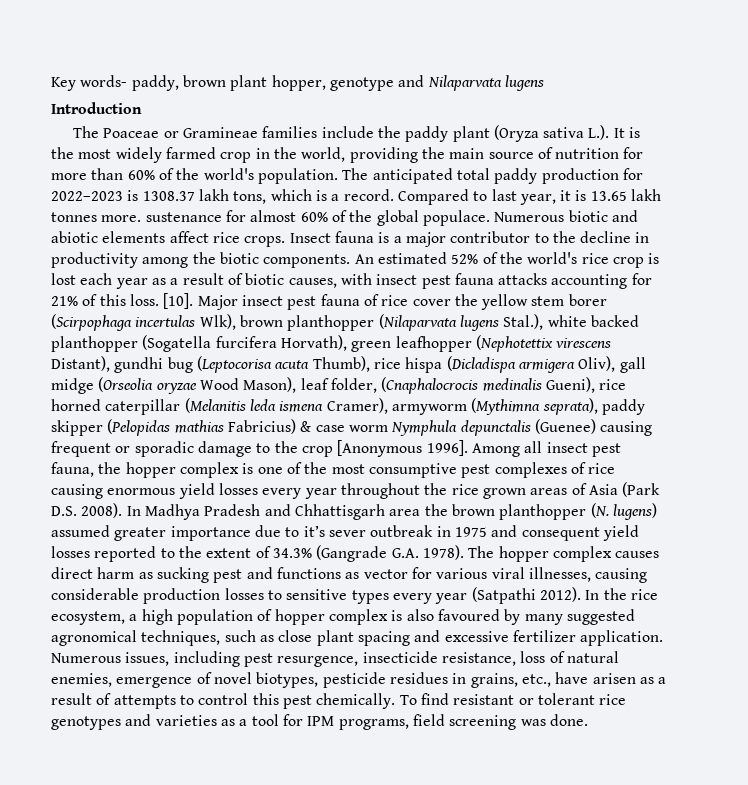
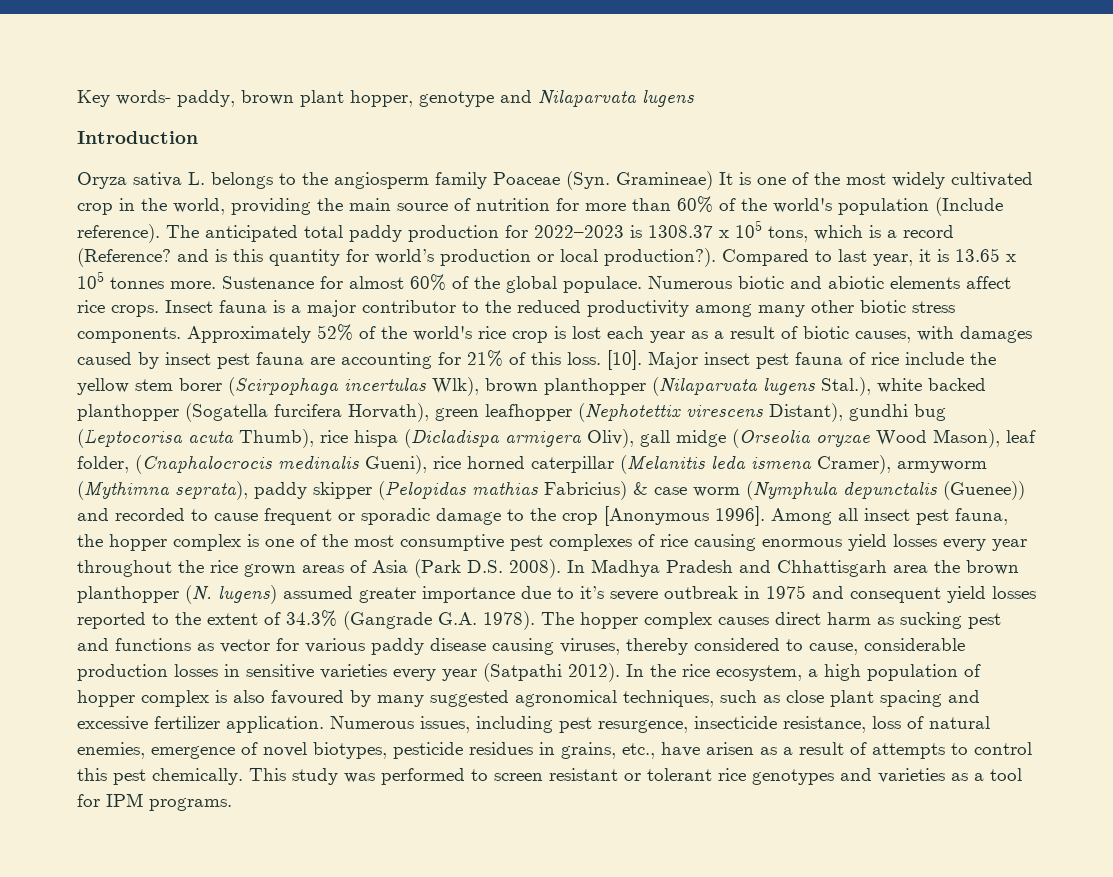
- The Poaceae or Gramineae families include the paddy plant (Oryza sativa L.). It is the most widely farmed crop in the world, providing the main source of nutrition for more than 60% of the world's population.
+ Oryza sativa L. belongs to the angiosperm family Poaceae (Syn. Gramineae) It is one of the most widely cultivated crop in the world, providing the main source of nutrition for more than 60% of the world's population (Include reference).
- The anticipated total paddy production for 2022–2023 is 1308.37 lakh tons, which is a record.
+ The anticipated total paddy production for 2022–2023 is 1308.37 x 105 tons, which is a record (Reference? and is this quantity for world’s production or local production?).
- Compared to last year, it is 13.65 lakh tonnes more. sustenance for almost 60% of the global populace.
+ Compared to last year, it is 13.65 x 105 tonnes more. Sustenance for almost 60% of the global populace.
- Insect fauna is a major contributor to the decline in productivity among the biotic components. An estimated 52% of the world's rice crop is lost each year as a result of biotic causes, with insect pest fauna attacks accounting for 21% of this loss.
+ Insect fauna is a major contributor to the reduced productivity among many other biotic stress components. Approximately 52% of the world's rice crop is lost each year as a result of biotic causes, with damages caused by insect pest fauna are accounting for 21% of this loss.
- Major insect pest fauna of rice cover the yellow stem borer (Scirpophaga incertulas Wlk), brown planthopper (Nilaparvata lugens Stal.), white backed planthopper (Sogatella furcifera Horvath), green leafhopper (Nephotettix virescens Distant), gundhi bug (Leptocorisa acuta Thumb), rice hispa (Dicladispa armigera Oliv), gall midge (Orseolia oryzae Wood Mason), leaf folder, (Cnaphalocrocis medinalis Gueni), rice horned caterpillar (Melanitis leda ismena Cramer), armyworm (Mythimna seprata), paddy skipper (Pelopidas mathias Fabricius) & case worm Nymphula depunctalis (Guenee) causing frequent or sporadic damage to the crop [Anonymous 1996].
+ Major insect pest fauna of rice include the yellow stem borer (Scirpophaga incertulas Wlk), brown planthopper (Nilaparvata lugens Stal.), white backed planthopper (Sogatella furcifera Horvath), green leafhopper (Nephotettix virescens Distant), gundhi bug (Leptocorisa acuta Thumb), rice hispa (Dicladispa armigera Oliv), gall midge (Orseolia oryzae Wood Mason), leaf folder, (Cnaphalocrocis medinalis Gueni), rice horned caterpillar (Melanitis leda ismena Cramer), armyworm (Mythimna seprata), paddy skipper (Pelopidas mathias Fabricius) & case worm (Nymphula depunctalis (Guenee)) and recorded to cause frequent or sporadic damage to the crop [Anonymous 1996].
- In Madhya Pradesh and Chhattisgarh area the brown planthopper (N. lugens) assumed greater importance due to it’s sever outbreak in 1975 and consequent yield losses reported to the extent of 34.3% (Gangrade G.A. 1978).
+ In Madhya Pradesh and Chhattisgarh area the brown planthopper (N. lugens) assumed greater importance due to it’s severe outbreak in 1975 and consequent yield losses reported to the extent of 34.3% (Gangrade G.A. 1978).
- The hopper complex causes direct harm as sucking pest and functions as vector for various viral illnesses, causing considerable production losses to sensitive types every year (Satpathi 2012).
+ The hopper complex causes direct harm as sucking pest and functions as vector for various paddy disease causing viruses, thereby considered to cause, considerable production losses in sensitive varieties every year (Satpathi 2012).
- To find resistant or tolerant rice genotypes and varieties as a tool for IPM programs, field screening was done.
+ This study was performed to screen resistant or tolerant rice genotypes and varieties as a tool for IPM programs.

